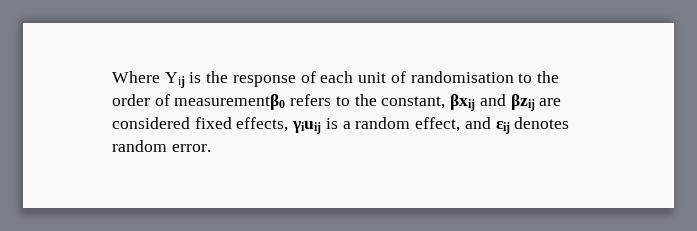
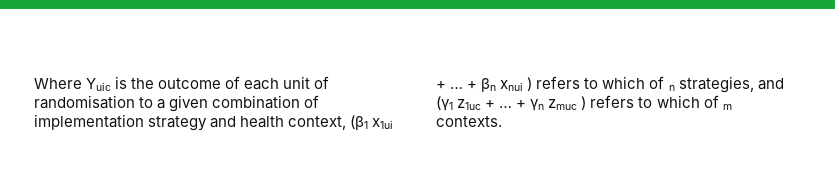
- Where Yij is the response of each unit of randomisation to the order of measurementβ0 refers to the constant, βxij and βzij are considered fixed effects, γiuij is a random effect, and εij denotes random error.
+ Where Yuic is the outcome of each unit of randomisation to a given combination of implementation strategy and health context, (β1 x1ui + … + βn xnui ) refers to which of n strategies, and (γ1 z1uc + … + γn zmuc ) refers to which of m contexts.

